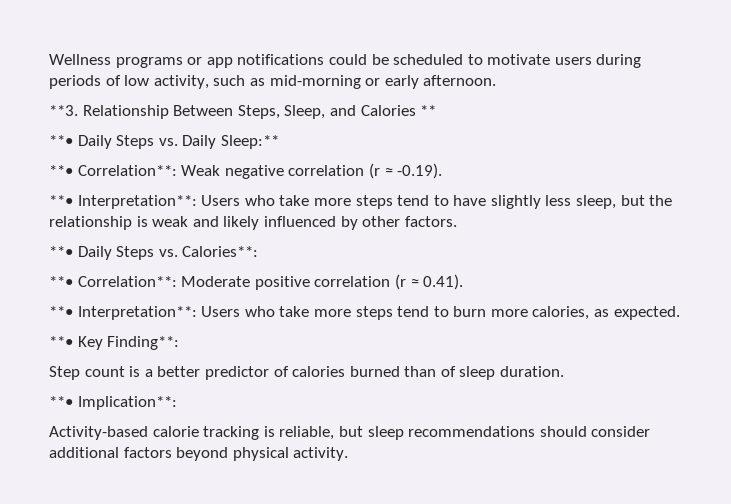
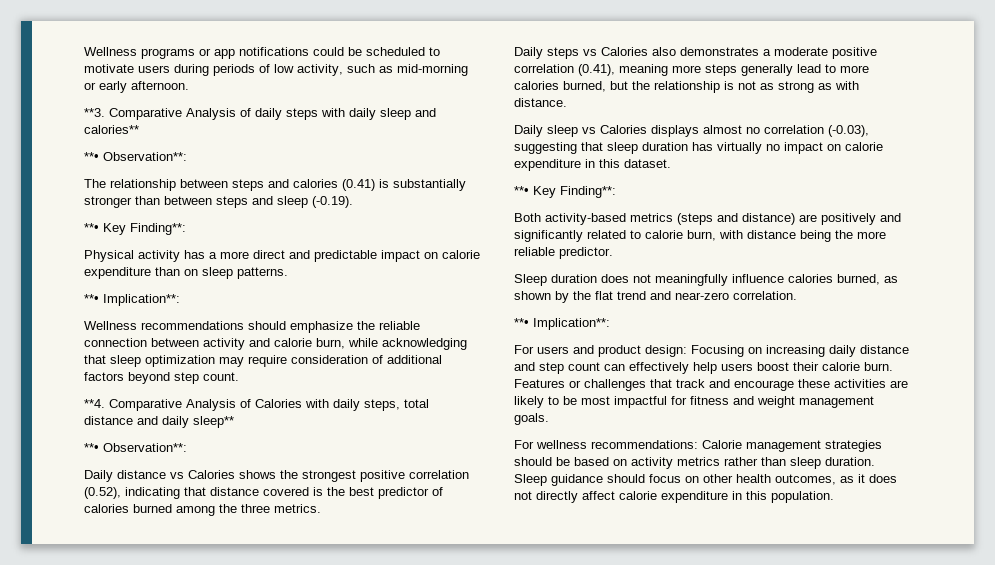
- Relationship Between Steps, Sleep, and Calories **
- **• Daily Steps vs. Daily Sleep:**
- **• Correlation**: Weak negative correlation (r ≈ -0.19).
- **• Interpretation**: Users who take more steps tend to have slightly less sleep, but the relationship is weak and likely influenced by other factors.
- **• Daily Steps vs. Calories**:
- **• Correlation**: Moderate positive correlation (r ≈ 0.41).
- **• Interpretation**: Users who take more steps tend to burn more calories, as expected.
+ Comparative Analysis of daily steps with daily sleep and calories**
+ **• Observation**:
+ The relationship between steps and calories (0.41) is substantially stronger than between steps and sleep (-0.19).
  **• Key Finding**:
- Step count is a better predictor of calories burned than of sleep duration.
+ Physical activity has a more direct and predictable impact on calorie expenditure than on sleep patterns.
  **• Implication**:
- Activity-based calorie tracking is reliable, but sleep recommendations should consider additional factors beyond physical activity.
+ Wellness recommendations should emphasize the reliable connection between activity and calorie burn, while acknowledging that sleep optimization may require consideration of additional factors beyond step count.
+ **4. Comparative Analysis of Calories with daily steps, total distance and daily sleep**
+ **• Observation**:
+ Daily distance vs Calories shows the strongest positive correlation (0.52), indicating that distance covered is the best predictor of calories burned among the three metrics.
+ Daily steps vs Calories also demonstrates a moderate positive correlation (0.41), meaning more steps generally lead to more calories burned, but the relationship is not as strong as with distance.
+ Daily sleep vs Calories displays almost no correlation (-0.03), suggesting that sleep duration has virtually no impact on calorie expenditure in this dataset.
+ **• Key Finding**:
+ Both activity-based metrics (steps and distance) are positively and significantly related to calorie burn, with distance being the more reliable predictor.
+ Sleep duration does not meaningfully influence calories burned, as shown by the flat trend and near-zero correlation.
+ **• Implication**:
+ For users and product design: Focusing on increasing daily distance and step count can effectively help users boost their calorie burn. Features or challenges that track and encourage these activities are likely to be most impactful for fitness and weight management goals.
+ For wellness recommendations: Calorie management strategies should be based on activity metrics rather than sleep duration. Sleep guidance should focus on other health outcomes, as it does not directly affect calorie expenditure in this population.

